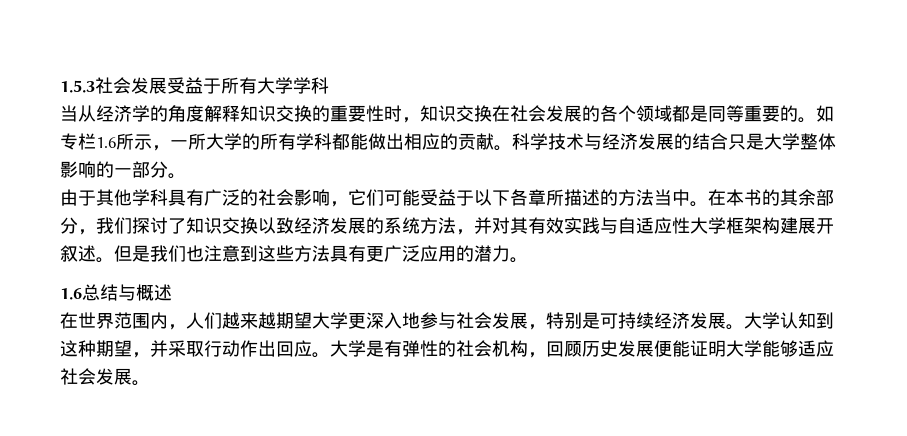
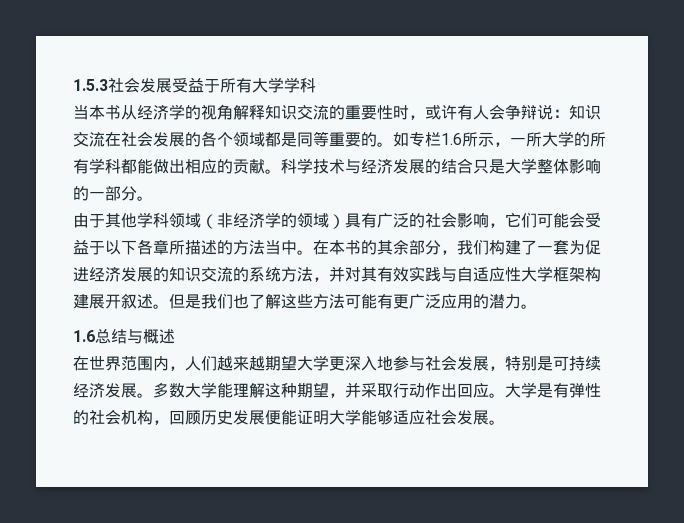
- 当从经济学的角度解释知识交换的重要性时，知识交换在社会发展的各个领域都是同等重要的。
+ 当本书从经济学的视角解释知识交流的重要性时，或许有人会争辩说：知识交流在社会发展的各个领域都是同等重要的。
- 由于其他学科具有广泛的社会影响，它们可能受益于以下各章所描述的方法当中。
+ 由于其他学科领域（非经济学的领域）具有广泛的社会影响，它们可能会受益于以下各章所描述的方法当中。
- 在本书的其余部分，我们探讨了知识交换以致经济发展的系统方法，并对其有效实践与自适应性大学框架构建展开叙述。
+ 在本书的其余部分，我们构建了一套为促进经济发展的知识交流的系统方法，并对其有效实践与自适应性大学框架构建展开叙述。
- 但是我们也注意到这些方法具有更广泛应用的潜力。
+ 但是我们也了解这些方法可能有更广泛应用的潜力。
- 大学认知到这种期望，并采取行动作出回应。
+ 多数大学能理解这种期望，并采取行动作出回应。

